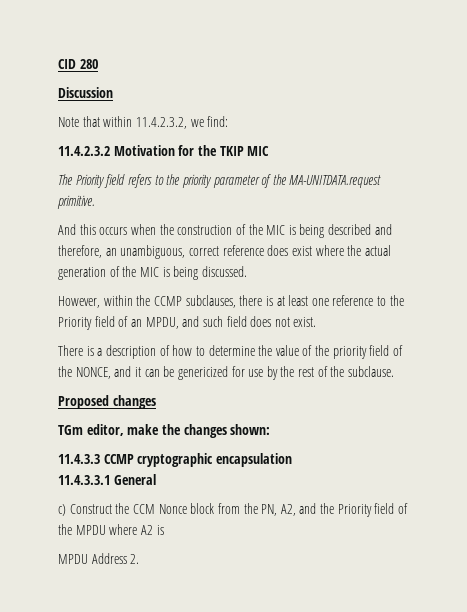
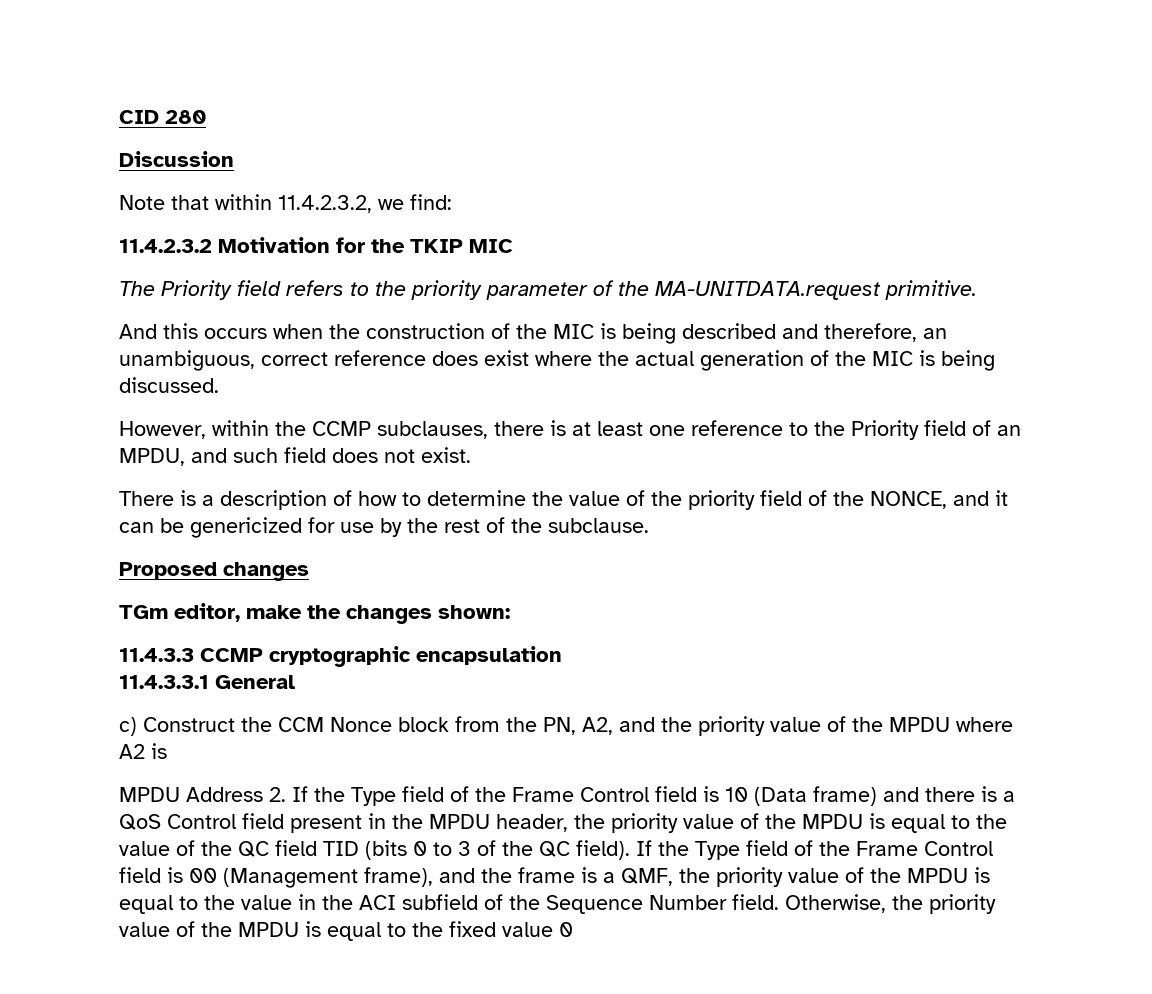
- c) Construct the CCM Nonce block from the PN, A2, and the Priority field of the MPDU where A2 is
+ c) Construct the CCM Nonce block from the PN, A2, and the priority value of the MPDU where A2 is
- MPDU Address 2.
+ MPDU Address 2. If the Type field of the Frame Control field is 10 (Data frame) and there is a QoS Control field present in the MPDU header, the priority value of the MPDU is equal to the value of the QC field TID (bits 0 to 3 of the QC field). If the Type field of the Frame Control field is 00 (Management frame), and the frame is a QMF, the priority value of the MPDU is equal to the value in the ACI subfield of the Sequence Number field. Otherwise, the priority value of the MPDU is equal to the fixed value 0

